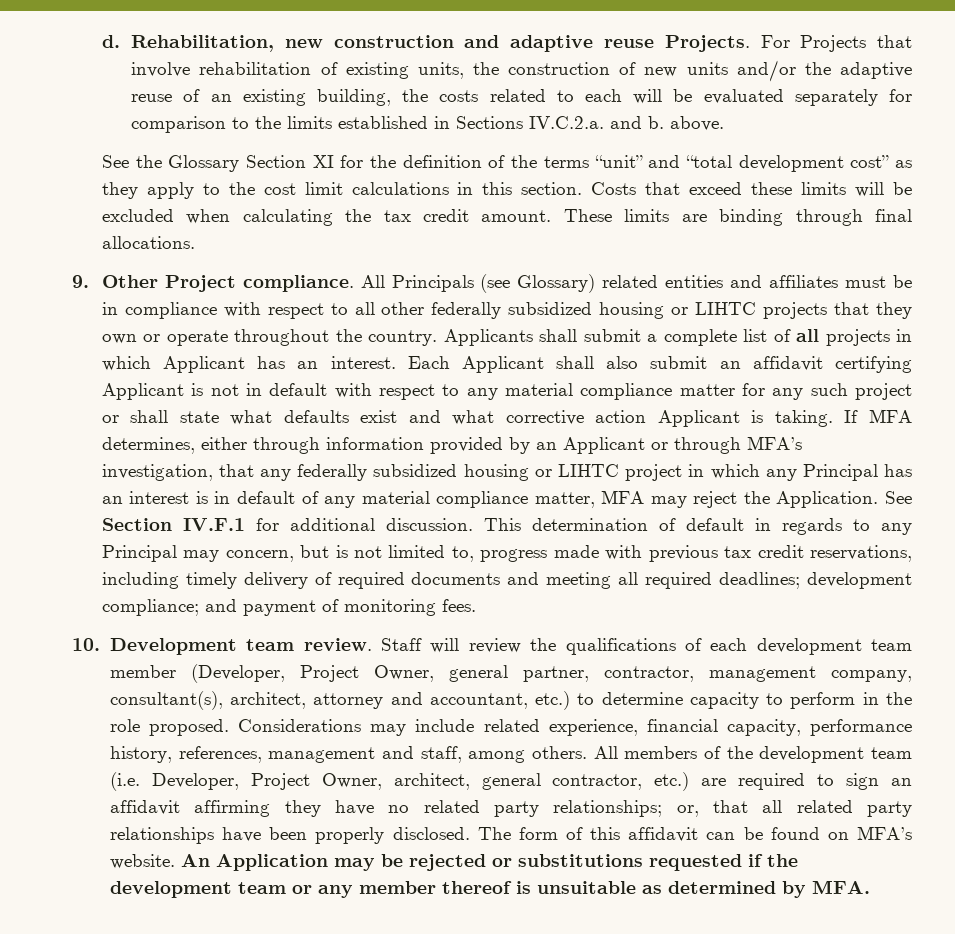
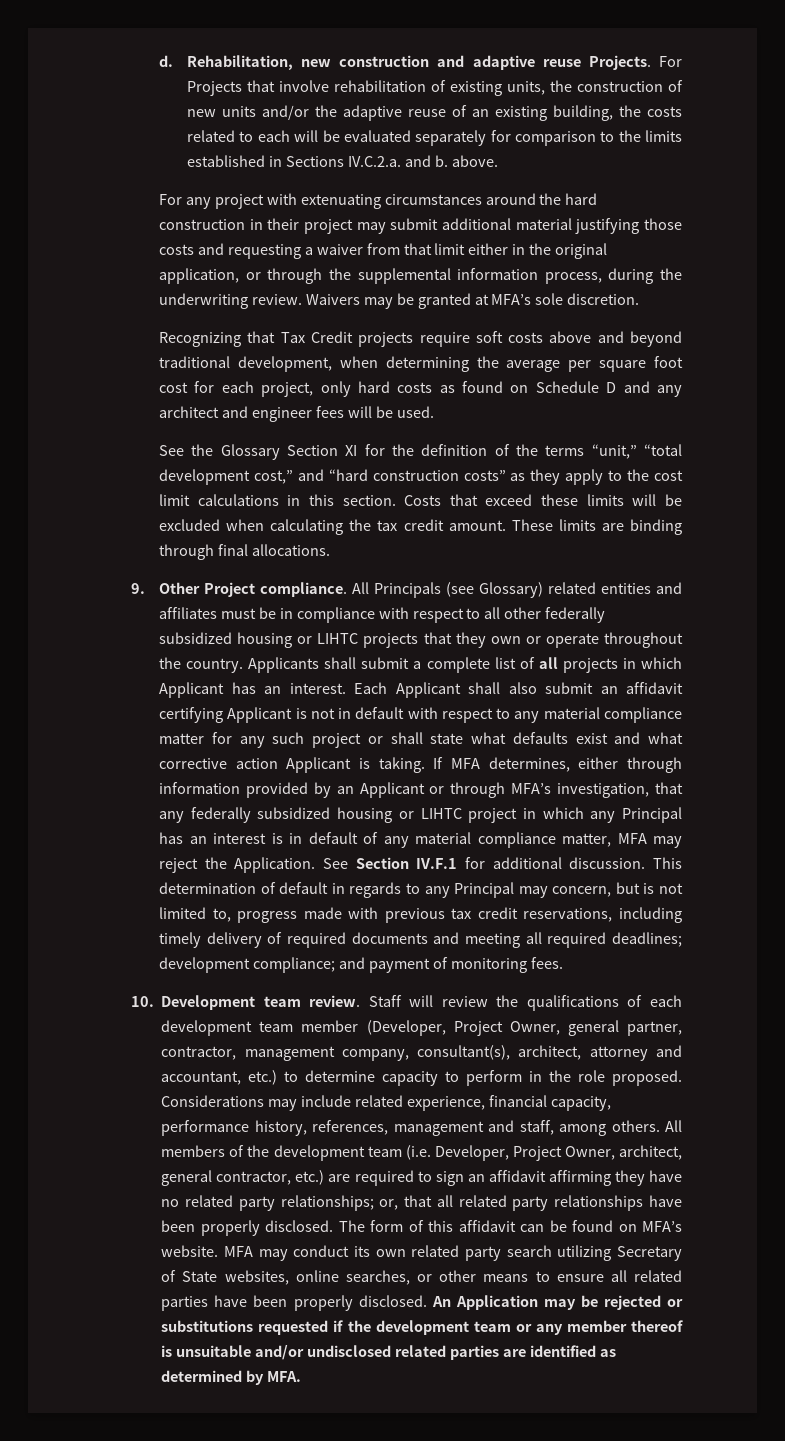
+ For any project with extenuating circumstances around the hard construction in their project may submit additional material justifying those costs and requesting a waiver from that limit either in the original application, or through the supplemental information process, during the underwriting review. Waivers may be granted at MFA’s sole discretion.
+ Recognizing that Tax Credit projects require soft costs above and beyond traditional development, when determining the average per square foot cost for each project, only hard costs as found on Schedule D and any architect and engineer fees will be used.
- See the Glossary Section XI for the definition of the terms “unit” and “total development cost” as they apply to the cost limit calculations in this section.
+ See the Glossary Section XI for the definition of the terms “unit,” “total development cost,” and “hard construction costs” as they apply to the cost limit calculations in this section.
+ MFA may conduct its own related party search utilizing Secretary of State websites, online searches, or other means to ensure all related parties have been properly disclosed.
- An Application may be rejected or substitutions requested if the development team or any member thereof is unsuitable as determined by MFA.
+ An Application may be rejected or substitutions requested if the development team or any member thereof is unsuitable and/or undisclosed related parties are identified as determined by MFA.

